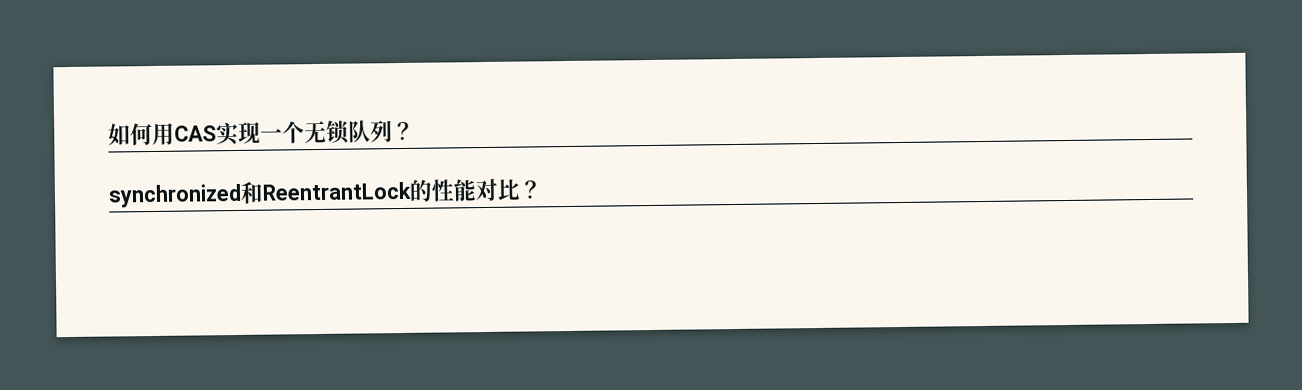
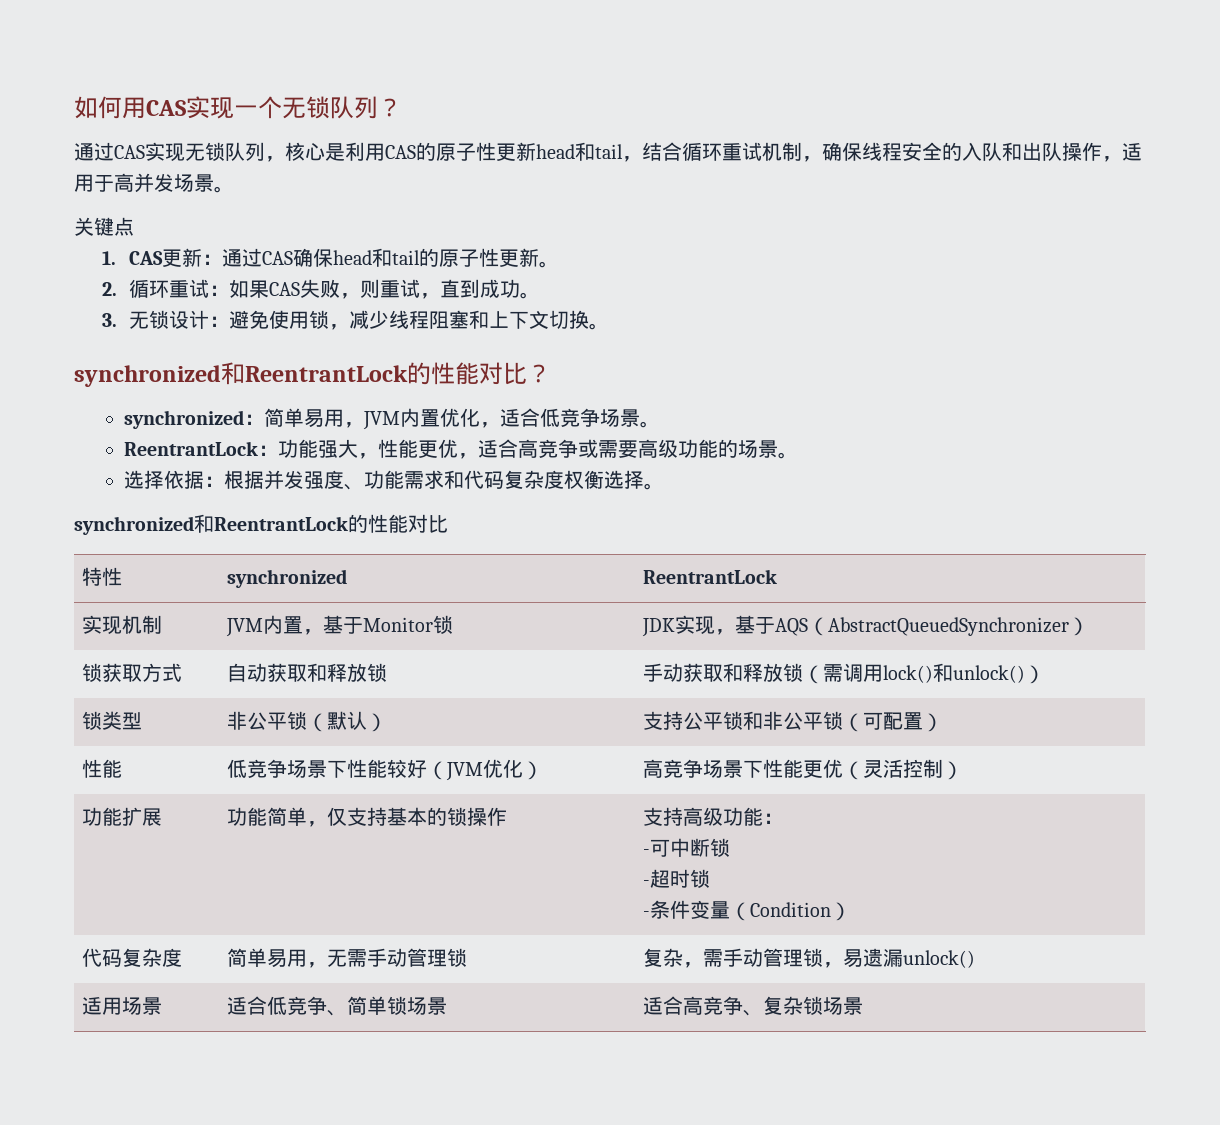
+ 通过CAS实现无锁队列，核心是利用CAS的原子性更新head和tail，结合循环重试机制，确保线程安全的入队和出队操作，适用于高并发场景。
+ 关键点
+ 1. CAS更新：通过CAS确保head和tail的原子性更新。
+ 2.循环重试：如果CAS失败，则重试，直到成功。
+ 3.无锁设计：避免使用锁，减少线程阻塞和上下文切换。
+ synchronized：简单易用，JVM内置优化，适合低竞争场景。
+ ReentrantLock：功能强大，性能更优，适合高竞争或需要高级功能的场景。
+ 选择依据：根据并发强度、功能需求和代码复杂度权衡选择。
+ synchronized和ReentrantLock的性能对比
+ 特性 | synchronized | ReentrantLock
+ 实现机制 | JVM内置，基于Monitor锁 | JDK实现，基于AQS（AbstractQueuedSynchronizer）
+ 锁获取方式 | 自动获取和释放锁 | 手动获取和释放锁（需调用lock()和unlock()）
+ 锁类型 | 非公平锁（默认） | 支持公平锁和非公平锁（可配置）
+ 性能 | 低竞争场景下性能较好（JVM优化） | 高竞争场景下性能更优（灵活控制）
+ 功能扩展 | 功能简单，仅支持基本的锁操作 | 支持高级功能：
+ -可中断锁
+ -超时锁
+ -条件变量（Condition）
+ 代码复杂度 | 简单易用，无需手动管理锁 | 复杂，需手动管理锁，易遗漏unlock()
+ 适用场景 | 适合低竞争、简单锁场景 | 适合高竞争、复杂锁场景

